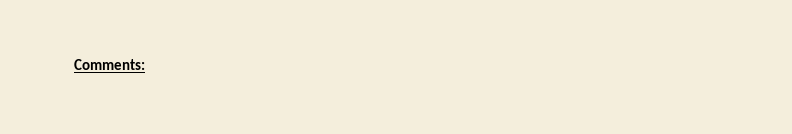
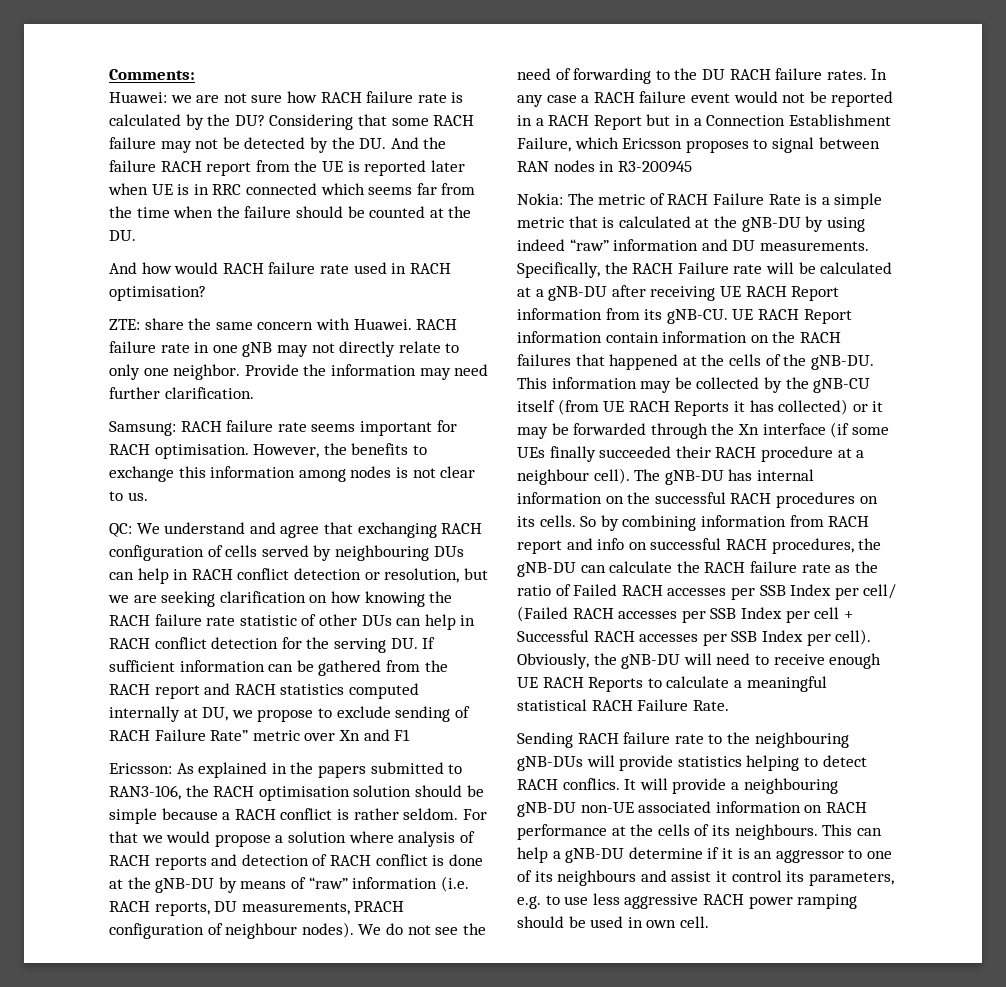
+ Huawei: we are not sure how RACH failure rate is calculated by the DU? Considering that some RACH failure may not be detected by the DU. And the failure RACH report from the UE is reported later when UE is in RRC connected which seems far from the time when the failure should be counted at the DU.
+ And how would RACH failure rate used in RACH optimisation?
+ ZTE: share the same concern with Huawei. RACH failure rate in one gNB may not directly relate to only one neighbor. Provide the information may need further clarification.
+ Samsung: RACH failure rate seems important for RACH optimisation. However, the benefits to exchange this information among nodes is not clear to us.
+ QC: We understand and agree that exchanging RACH configuration of cells served by neighbouring DUs can help in RACH conflict detection or resolution, but we are seeking clarification on how knowing the RACH failure rate statistic of other DUs can help in RACH conflict detection for the serving DU. If sufficient information can be gathered from the RACH report and RACH statistics computed internally at DU, we propose to exclude sending of RACH Failure Rate” metric over Xn and F1
+ Ericsson: As explained in the papers submitted to RAN3-106, the RACH optimisation solution should be simple because a RACH conflict is rather seldom. For that we would propose a solution where analysis of RACH reports and detection of RACH conflict is done at the gNB-DU by means of “raw” information (i.e. RACH reports, DU measurements, PRACH configuration of neighbour nodes). We do not see the need of forwarding to the DU RACH failure rates. In any case a RACH failure event would not be reported in a RACH Report but in a Connection Establishment Failure, which Ericsson proposes to signal between RAN nodes in R3-200945
+ Nokia: The metric of RACH Failure Rate is a simple metric that is calculated at the gNB-DU by using indeed “raw” information and DU measurements. Specifically, the RACH Failure rate will be calculated at a gNB-DU after receiving UE RACH Report information from its gNB-CU. UE RACH Report information contain information on the RACH failures that happened at the cells of the gNB-DU. This information may be collected by the gNB-CU itself (from UE RACH Reports it has collected) or it may be forwarded through the Xn interface (if some UEs finally succeeded their RACH procedure at a neighbour cell). The gNB-DU has internal information on the successful RACH procedures on its cells. So by combining information from RACH report and info on successful RACH procedures, the gNB-DU can calculate the RACH failure rate as the ratio of Failed RACH accesses per SSB Index per cell/ (Failed RACH accesses per SSB Index per cell + Successful RACH accesses per SSB Index per cell). Obviously, the gNB-DU will need to receive enough UE RACH Reports to calculate a meaningful statistical RACH Failure Rate.
+ Sending RACH failure rate to the neighbouring gNB-DUs will provide statistics helping to detect RACH conflics. It will provide a neighbouring gNB-DU non-UE associated information on RACH performance at the cells of its neighbours. This can help a gNB-DU determine if it is an aggressor to one of its neighbours and assist it control its parameters, e.g. to use less aggressive RACH power ramping should be used in own cell.

